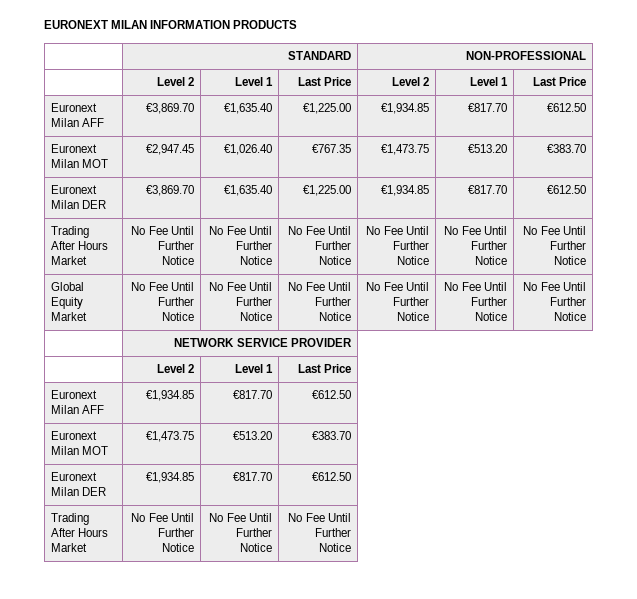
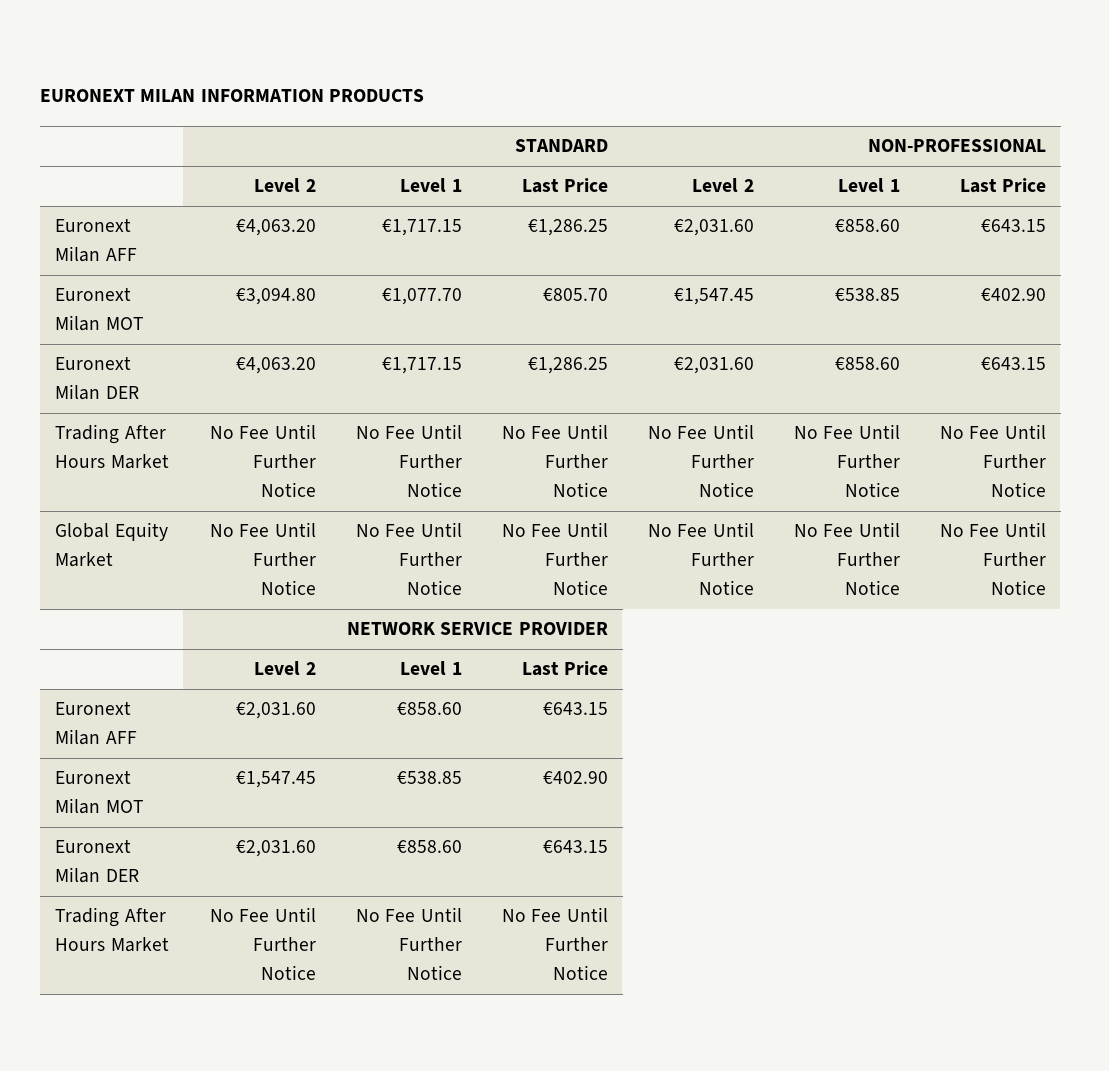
- Euronext Milan AFF | €3,869.70 | €1,635.40 | €1,225.00 | €1,934.85 | €817.70 | €612.50
- Euronext Milan MOT | €2,947.45 | €1,026.40 | €767.35 | €1,473.75 | €513.20 | €383.70
- Euronext Milan DER | €3,869.70 | €1,635.40 | €1,225.00 | €1,934.85 | €817.70 | €612.50
+ Euronext Milan AFF | €4,063.20 | €1,717.15 | €1,286.25 | €2,031.60 | €858.60 | €643.15
+ Euronext Milan MOT | €3,094.80 | €1,077.70 | €805.70 | €1,547.45 | €538.85 | €402.90
+ Euronext Milan DER | €4,063.20 | €1,717.15 | €1,286.25 | €2,031.60 | €858.60 | €643.15
- Euronext Milan AFF | €1,934.85 | €817.70 | €612.50
- Euronext Milan MOT | €1,473.75 | €513.20 | €383.70
- Euronext Milan DER | €1,934.85 | €817.70 | €612.50
+ Euronext Milan AFF | €2,031.60 | €858.60 | €643.15
+ Euronext Milan MOT | €1,547.45 | €538.85 | €402.90
+ Euronext Milan DER | €2,031.60 | €858.60 | €643.15

